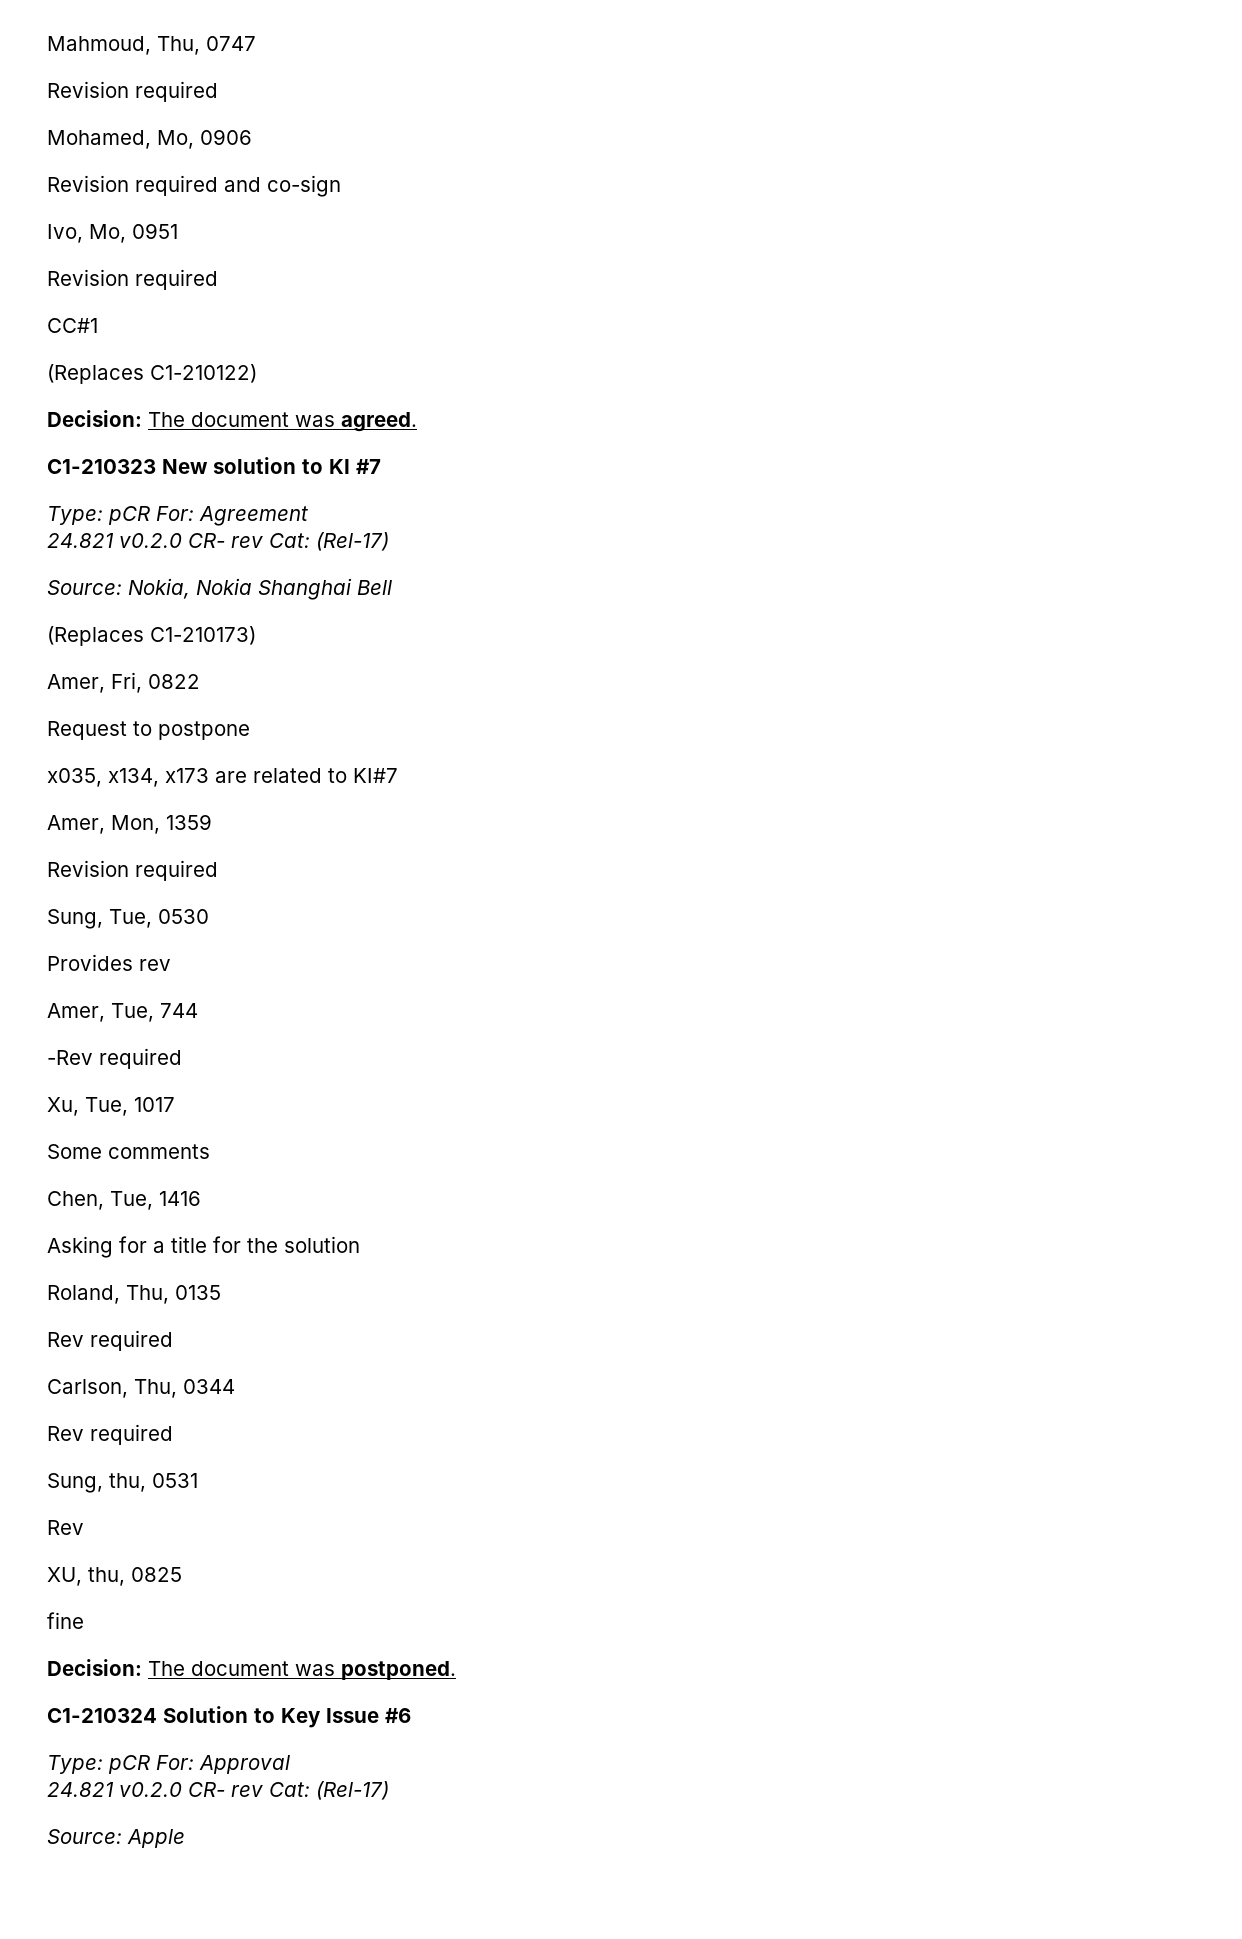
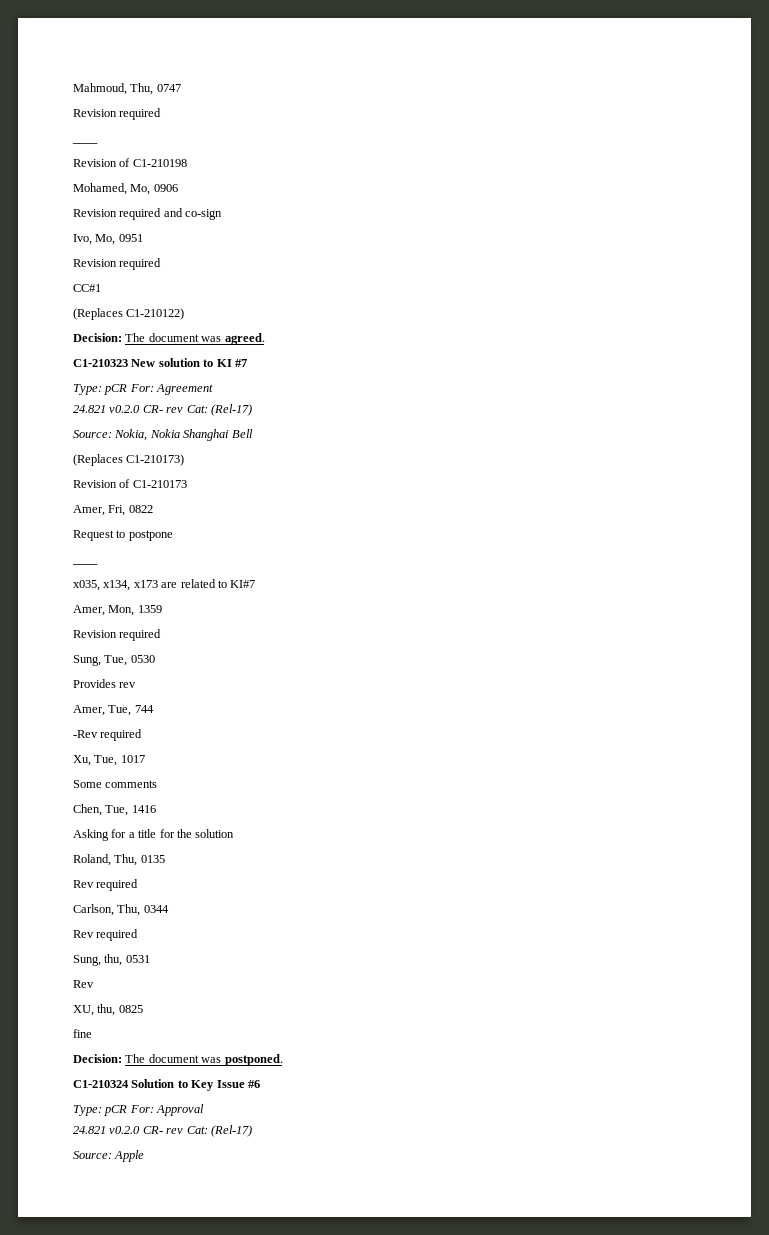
  Mahmoud, Thu, 0747
  Revision required
+ ____
+ Revision of C1-210198
+ Revision of C1-210173
  Request to postpone
+ ____

